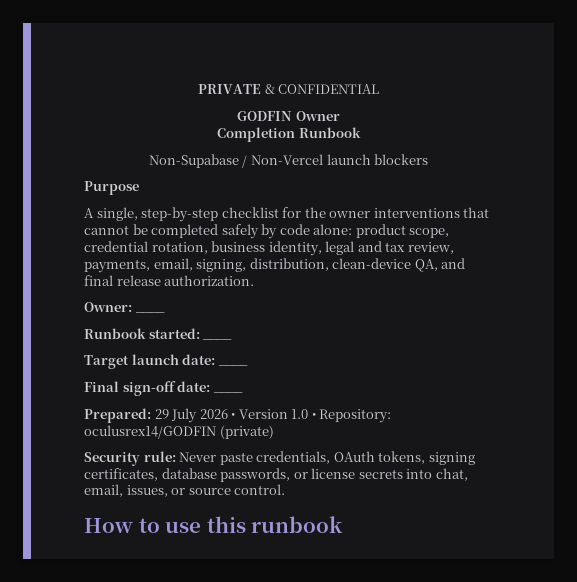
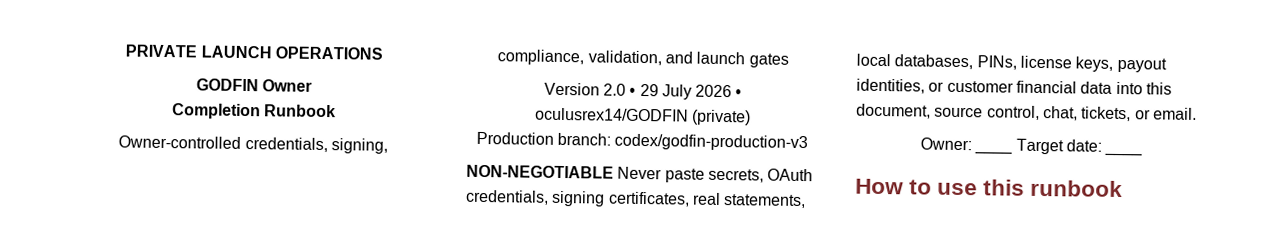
- PRIVATE & CONFIDENTIAL
+ PRIVATE LAUNCH OPERATIONS
- Non-Supabase / Non-Vercel launch blockers
- Purpose
- A single, step-by-step checklist for the owner interventions that cannot be completed safely by code alone: product scope, credential rotation, business identity, legal and tax review, payments, email, signing, distribution, clean-device QA, and final release authorization.
- Owner: ____
- Runbook started: ____
- Target launch date: ____
- Final sign-off date: ____
- Prepared: 29 July 2026 • Version 1.0 • Repository: oculusrex14/GODFIN (private)
- Security rule: Never paste credentials, OAuth tokens, signing certificates, database passwords, or license secrets into chat, email, issues, or source control.
+ Owner-controlled credentials, signing, compliance, validation, and launch gates
+ Version 2.0 • 29 July 2026 • oculusrex14/GODFIN (private)
+ Production branch: codex/godfin-production-v3
+ NON-NEGOTIABLE Never paste secrets, OAuth credentials, signing certificates, real statements, local databases, PINs, license keys, payout identities, or customer financial data into this document, source control, chat, tickets, or email.
+ Owner: ____ Target date: ____

